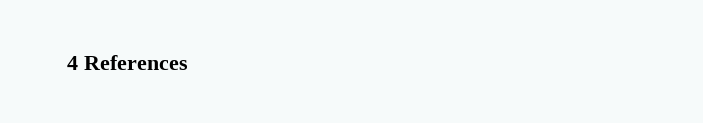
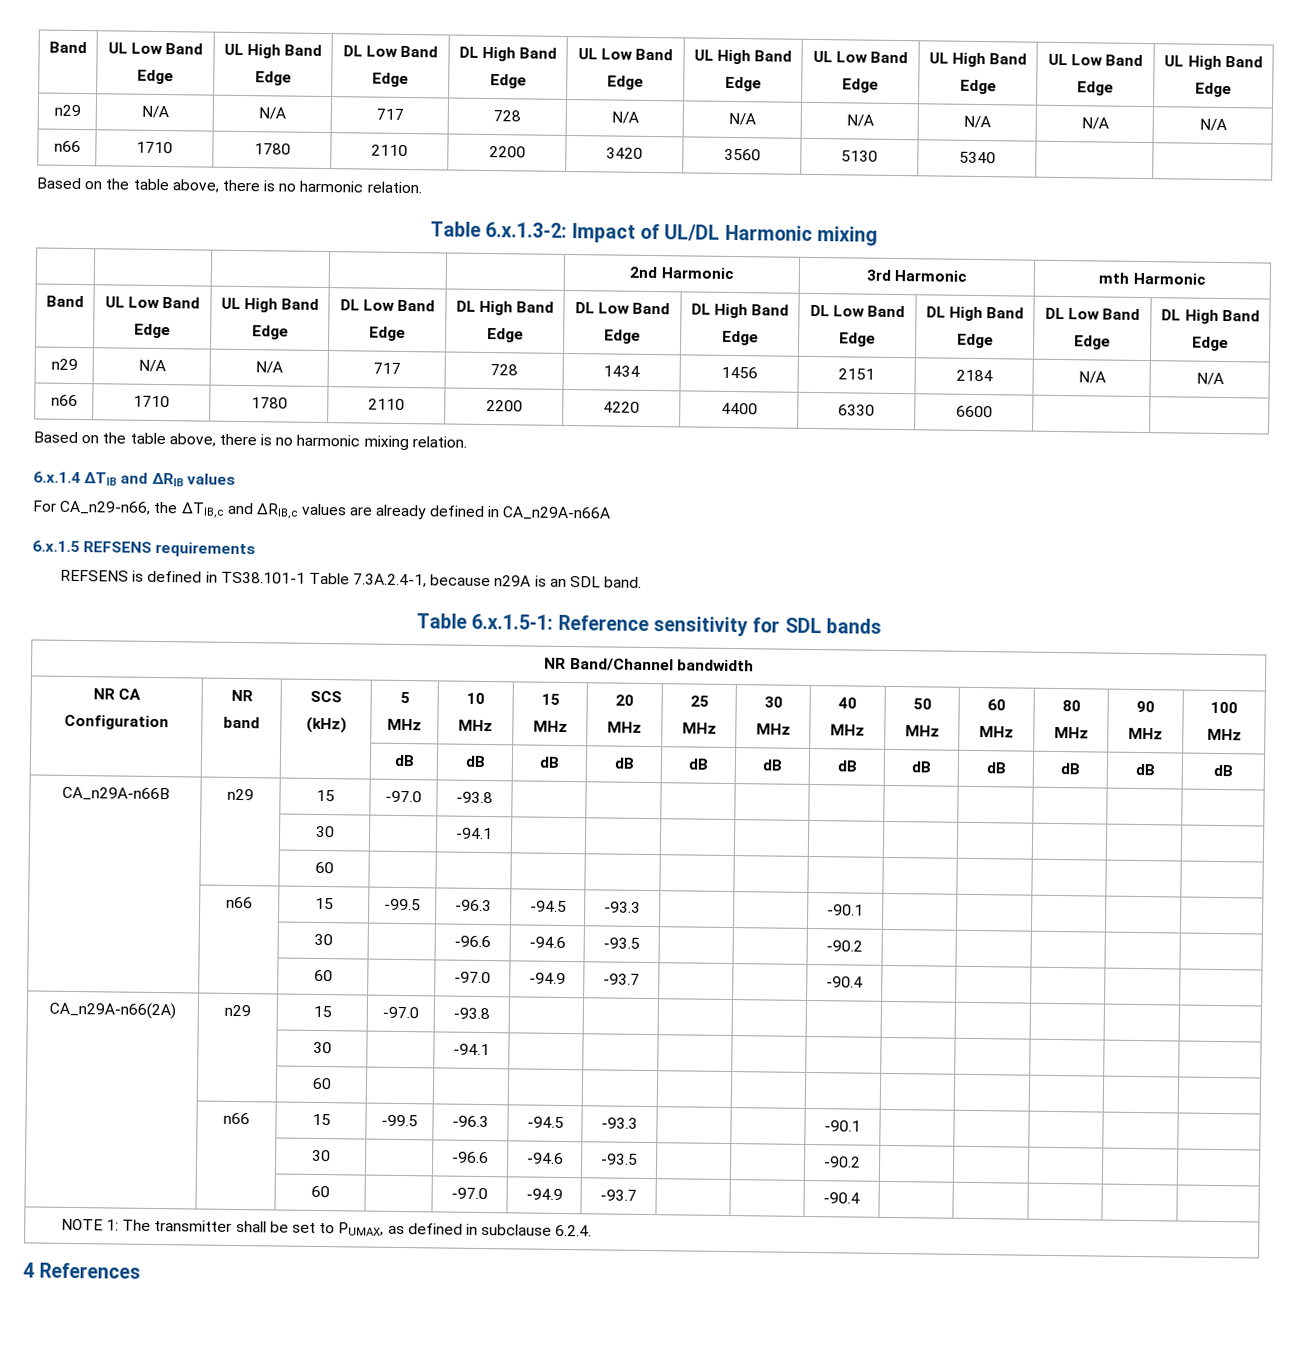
+ Band | UL Low Band Edge | UL High Band Edge | DL Low Band Edge | DL High Band Edge | UL Low Band Edge | UL High Band Edge | UL Low Band Edge | UL High Band Edge | UL Low Band Edge | UL High Band Edge
+ n29 | N/A | N/A | 717 | 728 | N/A | N/A | N/A | N/A | N/A | N/A
+ n66 | 1710 | 1780 | 2110 | 2200 | 3420 | 3560 | 5130 | 5340 | |
+ Based on the table above, there is no harmonic relation.
+ Table 6.x.1.3-2: Impact of UL/DL Harmonic mixing
+ | | | | | 2nd Harmonic | 3rd Harmonic | mth Harmonic
+ Band | UL Low Band Edge | UL High Band Edge | DL Low Band Edge | DL High Band Edge | DL Low Band Edge | DL High Band Edge | DL Low Band Edge | DL High Band Edge | DL Low Band Edge | DL High Band Edge
+ n29 | N/A | N/A | 717 | 728 | 1434 | 1456 | 2151 | 2184 | N/A | N/A
+ n66 | 1710 | 1780 | 2110 | 2200 | 4220 | 4400 | 6330 | 6600 | |
+ Based on the table above, there is no harmonic mixing relation.
+ 6.x.1.4 ∆TIB and ∆RIB values
+ For CA_n29-n66, the ΔTIB,c and ΔRIB,c values are already defined in CA_n29A-n66A
+ 6.x.1.5 REFSENS requirements
+ REFSENS is defined in TS38.101-1 Table 7.3A.2.4-1, because n29A is an SDL band.
+ Table 6.x.1.5-1: Reference sensitivity for SDL bands
+ NR Band/Channel bandwidth
+ NR CA Configuration | NR band | SCS (kHz) | 5 MHz | 10 MHz | 15 MHz | 20 MHz | 25 MHz | 30 MHz | 40 MHz | 50 MHz | 60 MHz | 80 MHz | 90 MHz | 100 MHz
+ | | | dB | dB | dB | dB | dB | dB | dB | dB | dB | dB | dB | dB
+ CA_n29A-n66B | n29 | 15 | -97.0 | -93.8 | | | | | | | | | |
+ | | 30 | | -94.1 | | | | | | | | | |
+ | | 60 | | | | | | | | | | | |
+ | n66 | 15 | -99.5 | -96.3 | -94.5 | -93.3 | | | -90.1 | | | | |
+ | | 30 | | -96.6 | -94.6 | -93.5 | | | -90.2 | | | | |
+ | | 60 | | -97.0 | -94.9 | -93.7 | | | -90.4 | | | | |
+ CA_n29A-n66(2A) | n29 | 15 | -97.0 | -93.8 | | | | | | | | | |
+ | | 30 | | -94.1 | | | | | | | | | |
+ | | 60 | | | | | | | | | | | |
+ | n66 | 15 | -99.5 | -96.3 | -94.5 | -93.3 | | | -90.1 | | | | |
+ | | 30 | | -96.6 | -94.6 | -93.5 | | | -90.2 | | | | |
+ | | 60 | | -97.0 | -94.9 | -93.7 | | | -90.4 | | | | |
+ NOTE 1: The transmitter shall be set to PUMAX, as defined in subclause 6.2.4.

